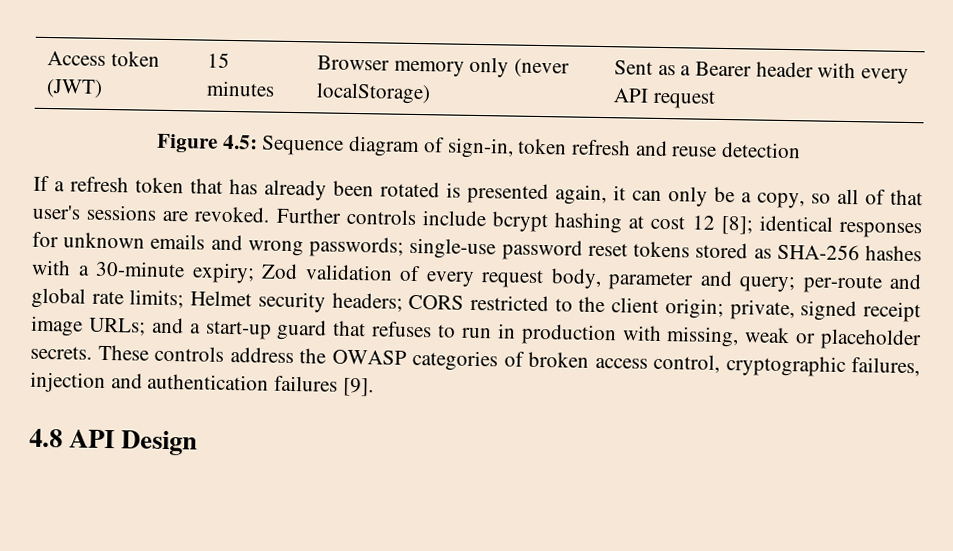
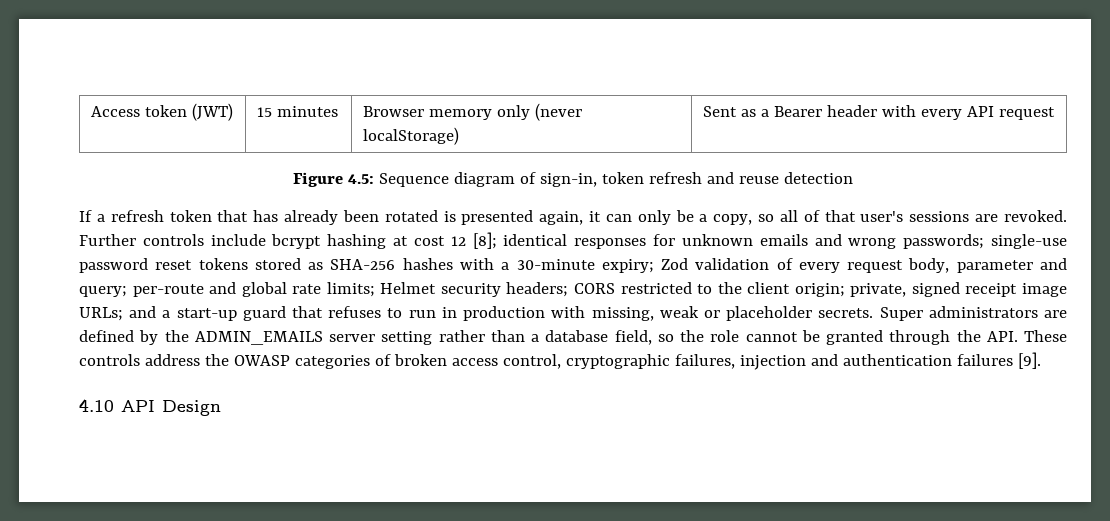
- These controls address the OWASP categories of broken access control, cryptographic failures, injection and authentication failures [9].
+ Super administrators are defined by the ADMIN_EMAILS server setting rather than a database field, so the role cannot be granted through the API. These controls address the OWASP categories of broken access control, cryptographic failures, injection and authentication failures [9].
- 4.8 API Design
+ 4.10 API Design

